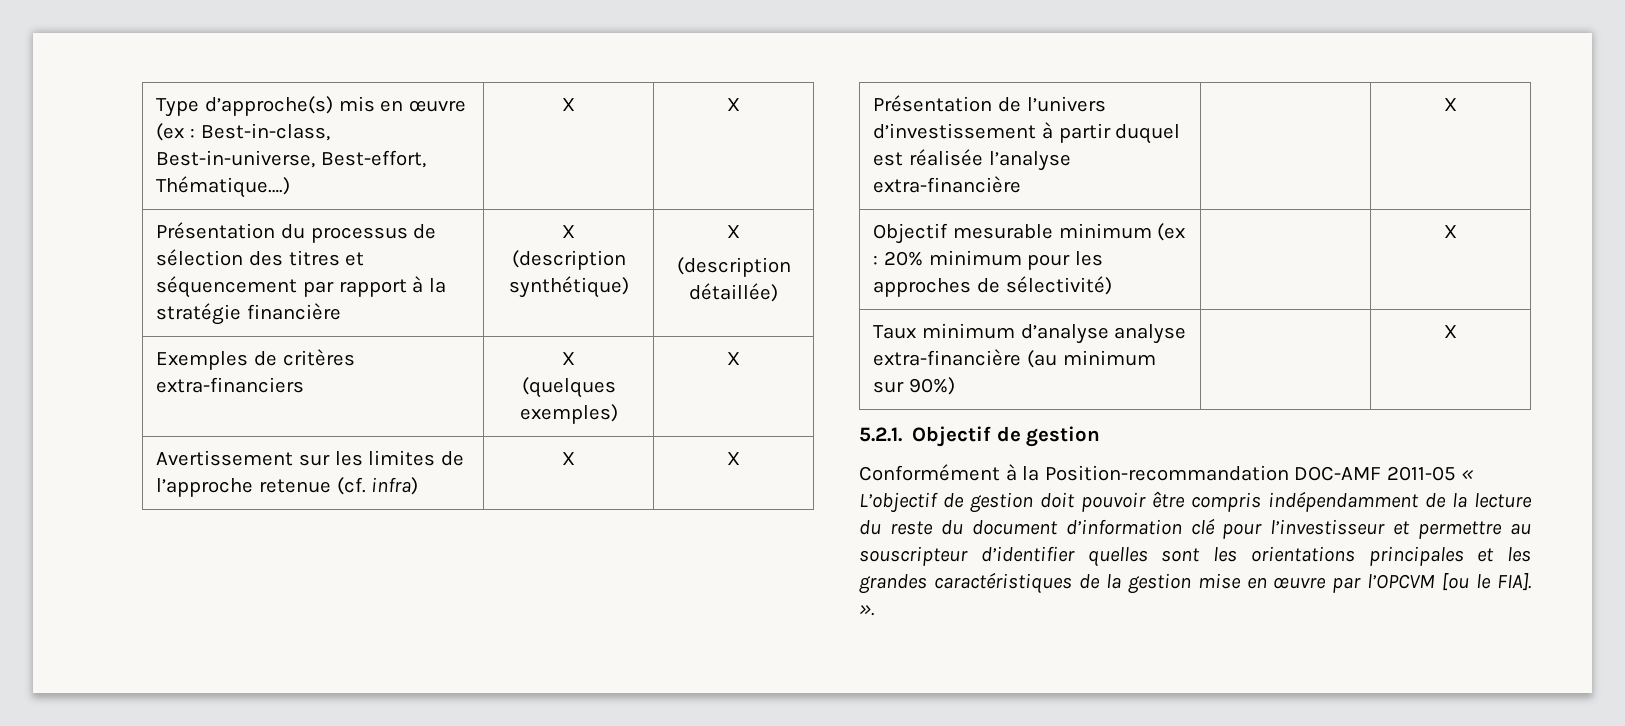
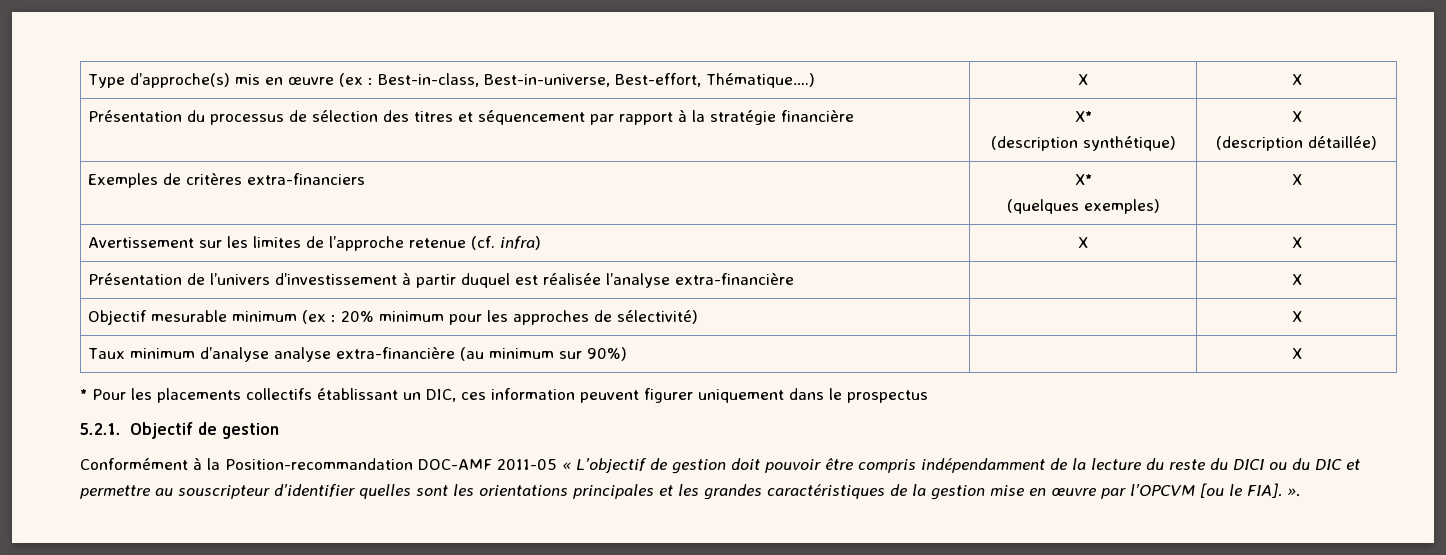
- Présentation du processus de sélection des titres et séquencement par rapport à la stratégie financière | X
+ Présentation du processus de sélection des titres et séquencement par rapport à la stratégie financière | X*
- Exemples de critères extra-financiers | X
+ Exemples de critères extra-financiers | X*
+ * Pour les placements collectifs établissant un DIC, ces information peuvent figurer uniquement dans le prospectus
- Conformément à la Position-recommandation DOC-AMF 2011-05 « L’objectif de gestion doit pouvoir être compris indépendamment de la lecture du reste du document d’information clé pour l’investisseur et permettre au souscripteur d’identifier quelles sont les orientations principales et les grandes caractéristiques de la gestion mise en œuvre par l’OPCVM [ou le FIA]. ».
+ Conformément à la Position-recommandation DOC-AMF 2011-05 « L’objectif de gestion doit pouvoir être compris indépendamment de la lecture du reste du DICI ou du DIC et permettre au souscripteur d’identifier quelles sont les orientations principales et les grandes caractéristiques de la gestion mise en œuvre par l’OPCVM [ou le FIA]. ».

